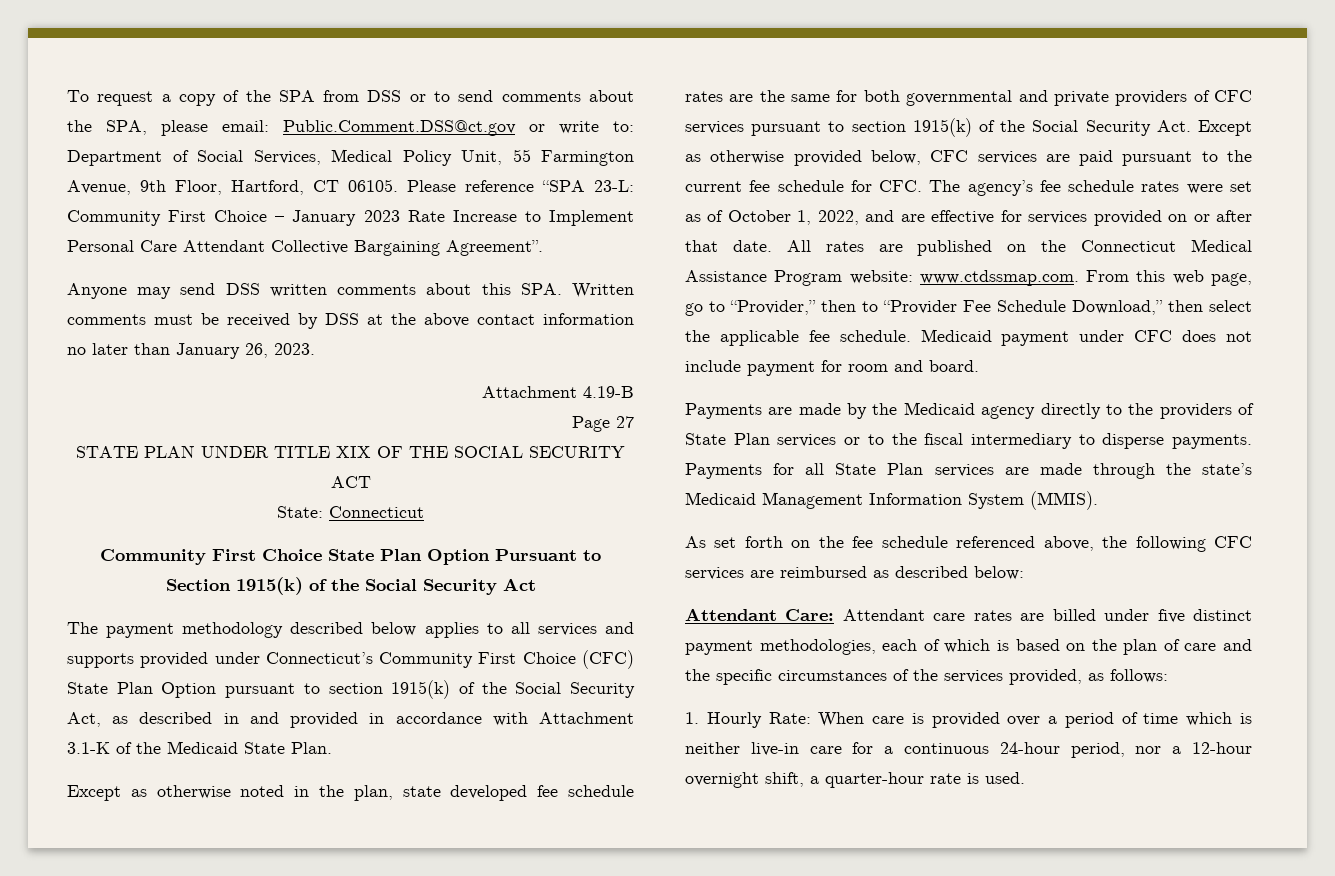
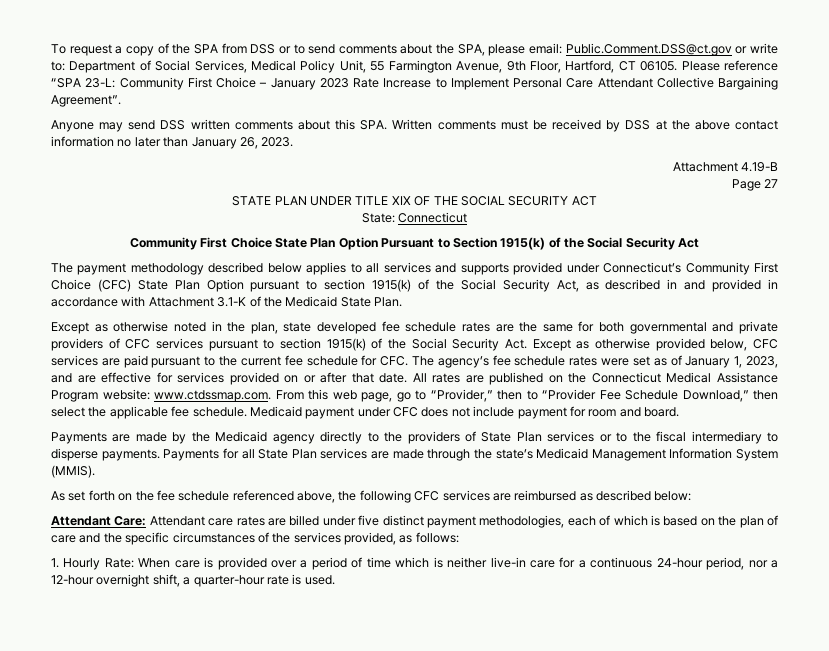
- Except as otherwise noted in the plan, state developed fee schedule rates are the same for both governmental and private providers of CFC services pursuant to section 1915(k) of the Social Security Act. Except as otherwise provided below, CFC services are paid pursuant to the current fee schedule for CFC. The agency’s fee schedule rates were set as of October 1, 2022, and are effective for services provided on or after that date.
+ Except as otherwise noted in the plan, state developed fee schedule rates are the same for both governmental and private providers of CFC services pursuant to section 1915(k) of the Social Security Act. Except as otherwise provided below, CFC services are paid pursuant to the current fee schedule for CFC. The agency’s fee schedule rates were set as of January 1, 2023, and are effective for services provided on or after that date.

